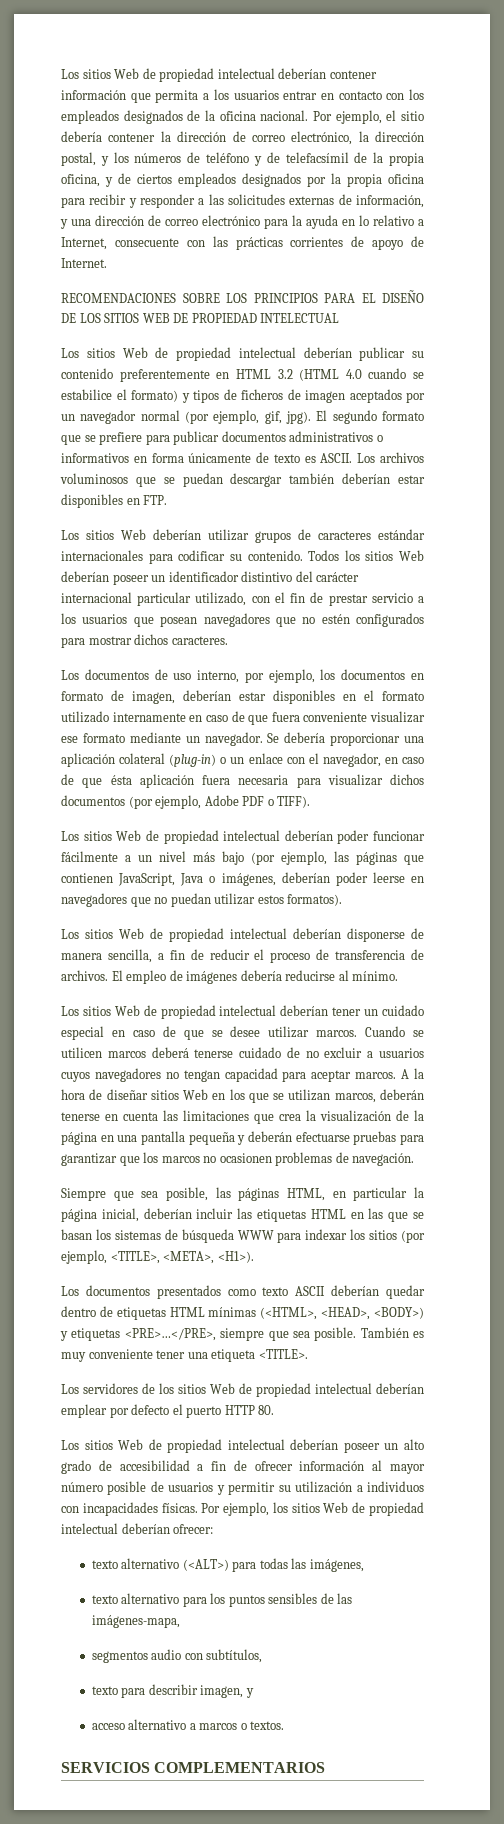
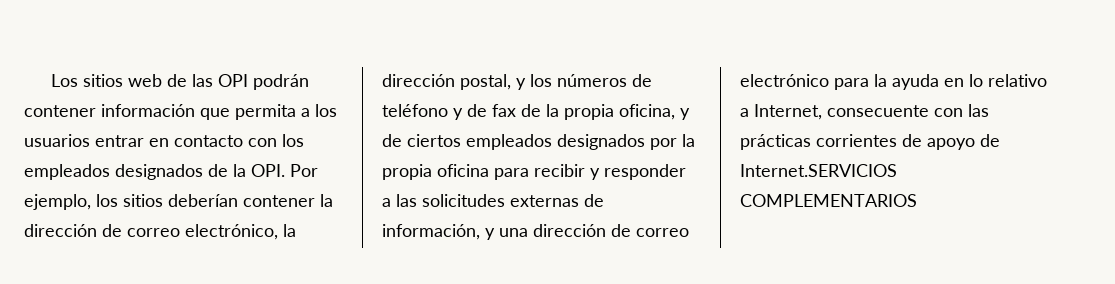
- Los sitios Web de propiedad intelectual deberían contener información que permita a los usuarios entrar en contacto con los empleados designados de la oficina nacional. Por ejemplo, el sitio debería contener la dirección de correo electrónico, la dirección postal, y los números de teléfono y de telefacsímil de la propia oficina, y de ciertos empleados designados por la propia oficina para recibir y responder a las solicitudes externas de información, y una dirección de correo electrónico para la ayuda en lo relativo a Internet, consecuente con las prácticas corrientes de apoyo de Internet.
- RECOMENDACIONES SOBRE LOS PRINCIPIOS PARA EL DISEÑO DE LOS SITIOS WEB DE PROPIEDAD INTELECTUAL
- Los sitios Web de propiedad intelectual deberían publicar su contenido preferentemente en HTML 3.2 (HTML 4.0 cuando se estabilice el formato) y tipos de ficheros de imagen aceptados por un navegador normal (por ejemplo, gif, jpg). El segundo formato que se prefiere para publicar documentos administrativos o informativos en forma únicamente de texto es ASCII. Los archivos voluminosos que se puedan descargar también deberían estar disponibles en FTP.
- Los sitios Web deberían utilizar grupos de caracteres estándar internacionales para codificar su contenido. Todos los sitios Web deberían poseer un identificador distintivo del carácter internacional particular utilizado, con el fin de prestar servicio a los usuarios que posean navegadores que no estén configurados para mostrar dichos caracteres.
- Los documentos de uso interno, por ejemplo, los documentos en formato de imagen, deberían estar disponibles en el formato utilizado internamente en caso de que fuera conveniente visualizar ese formato mediante un navegador. Se debería proporcionar una aplicación colateral (plug-in) o un enlace con el navegador, en caso de que ésta aplicación fuera necesaria para visualizar dichos documentos (por ejemplo, Adobe PDF o TIFF).
- Los sitios Web de propiedad intelectual deberían poder funcionar fácilmente a un nivel más bajo (por ejemplo, las páginas que contienen JavaScript, Java o imágenes, deberían poder leerse en navegadores que no puedan utilizar estos formatos).
- Los sitios Web de propiedad intelectual deberían disponerse de manera sencilla, a fin de reducir el proceso de transferencia de archivos. El empleo de imágenes debería reducirse al mínimo.
- Los sitios Web de propiedad intelectual deberían tener un cuidado especial en caso de que se desee utilizar marcos. Cuando se utilicen marcos deberá tenerse cuidado de no excluir a usuarios cuyos navegadores no tengan capacidad para aceptar marcos. A la hora de diseñar sitios Web en los que se utilizan marcos, deberán tenerse en cuenta las limitaciones que crea la visualización de la página en una pantalla pequeña y deberán efectuarse pruebas para garantizar que los marcos no ocasionen problemas de navegación.
- Siempre que sea posible, las páginas HTML, en particular la página inicial, deberían incluir las etiquetas HTML en las que se basan los sistemas de búsqueda WWW para indexar los sitios (por ejemplo, <TITLE>, <META>, <H1>).
- Los documentos presentados como texto ASCII deberían quedar dentro de etiquetas HTML mínimas (<HTML>, <HEAD>, <BODY>) y etiquetas <PRE>…</PRE>, siempre que sea posible. También es muy conveniente tener una etiqueta <TITLE>.
- Los servidores de los sitios Web de propiedad intelectual deberían emplear por defecto el puerto HTTP 80.
- Los sitios Web de propiedad intelectual deberían poseer un alto grado de accesibilidad a fin de ofrecer información al mayor número posible de usuarios y permitir su utilización a individuos con incapacidades físicas. Por ejemplo, los sitios Web de propiedad intelectual deberían ofrecer:
- texto alternativo (<ALT>) para todas las imágenes,
- texto alternativo para los puntos sensibles de las imágenes-mapa,
- segmentos audio con subtítulos,
- texto para describir imagen, y
- acceso alternativo a marcos o textos.
- SERVICIOS COMPLEMENTARIOS
+ Los sitios web de las OPI podrán contener información que permita a los usuarios entrar en contacto con los empleados designados de la OPI. Por ejemplo, los sitios deberían contener la dirección de correo electrónico, la dirección postal, y los números de teléfono y de fax de la propia oficina, y de ciertos empleados designados por la propia oficina para recibir y responder a las solicitudes externas de información, y una dirección de correo electrónico para la ayuda en lo relativo a Internet, consecuente con las prácticas corrientes de apoyo de Internet.SERVICIOS COMPLEMENTARIOS

